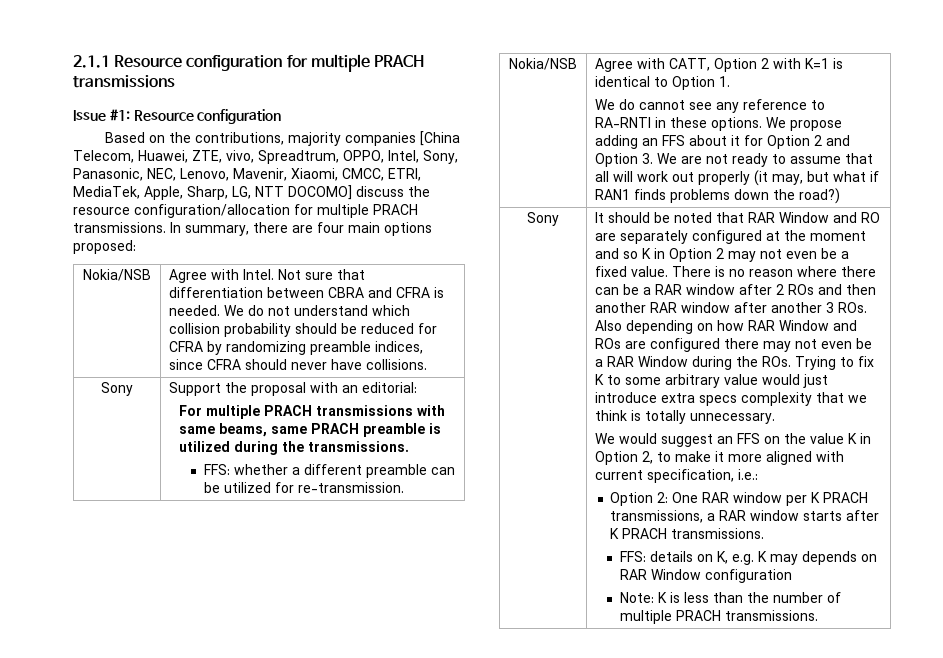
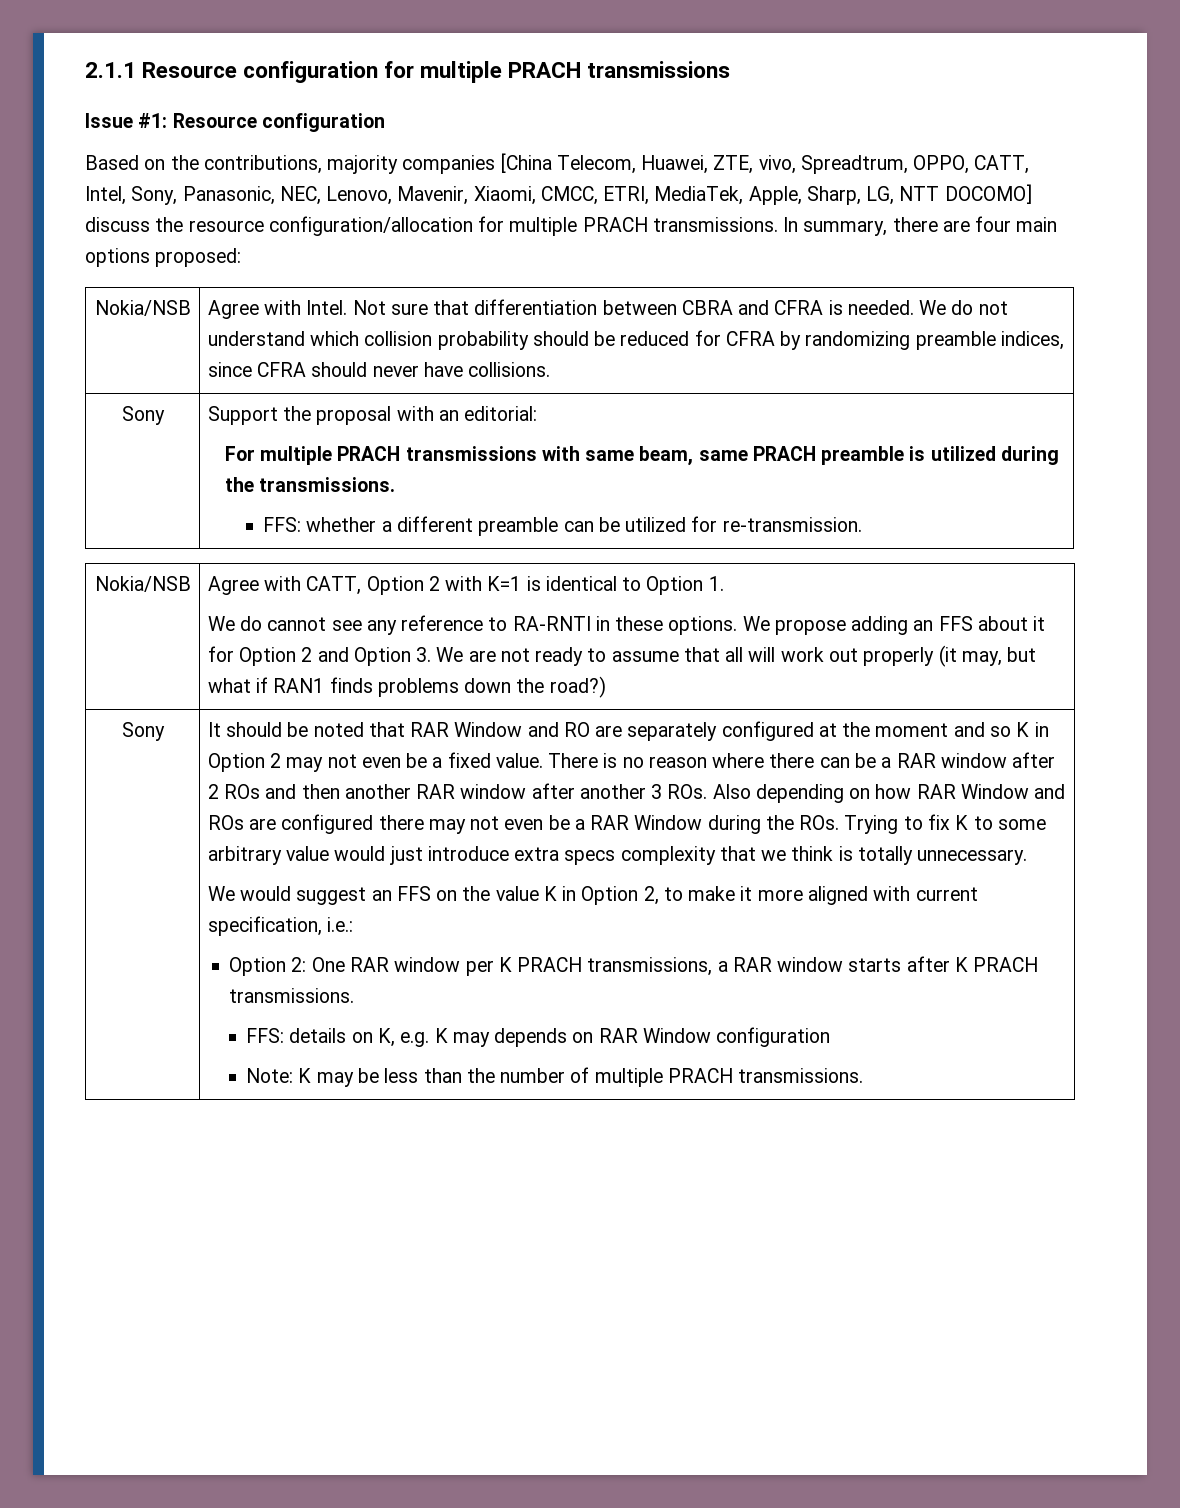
- Based on the contributions, majority companies [China Telecom, Huawei, ZTE, vivo, Spreadtrum, OPPO, Intel, Sony, Panasonic, NEC, Lenovo, Mavenir, Xiaomi, CMCC, ETRI, MediaTek, Apple, Sharp, LG, NTT DOCOMO] discuss the resource configuration/allocation for multiple PRACH transmissions.
+ Based on the contributions, majority companies [China Telecom, Huawei, ZTE, vivo, Spreadtrum, OPPO, CATT, Intel, Sony, Panasonic, NEC, Lenovo, Mavenir, Xiaomi, CMCC, ETRI, MediaTek, Apple, Sharp, LG, NTT DOCOMO] discuss the resource configuration/allocation for multiple PRACH transmissions.
  Sony | Support the proposal with an editorial:
- For multiple PRACH transmissions with same beams, same PRACH preamble is utilized during the transmissions.
+ For multiple PRACH transmissions with same beam, same PRACH preamble is utilized during the transmissions.
- Note: K is less than the number of multiple PRACH transmissions.
+ Note: K may be less than the number of multiple PRACH transmissions.

